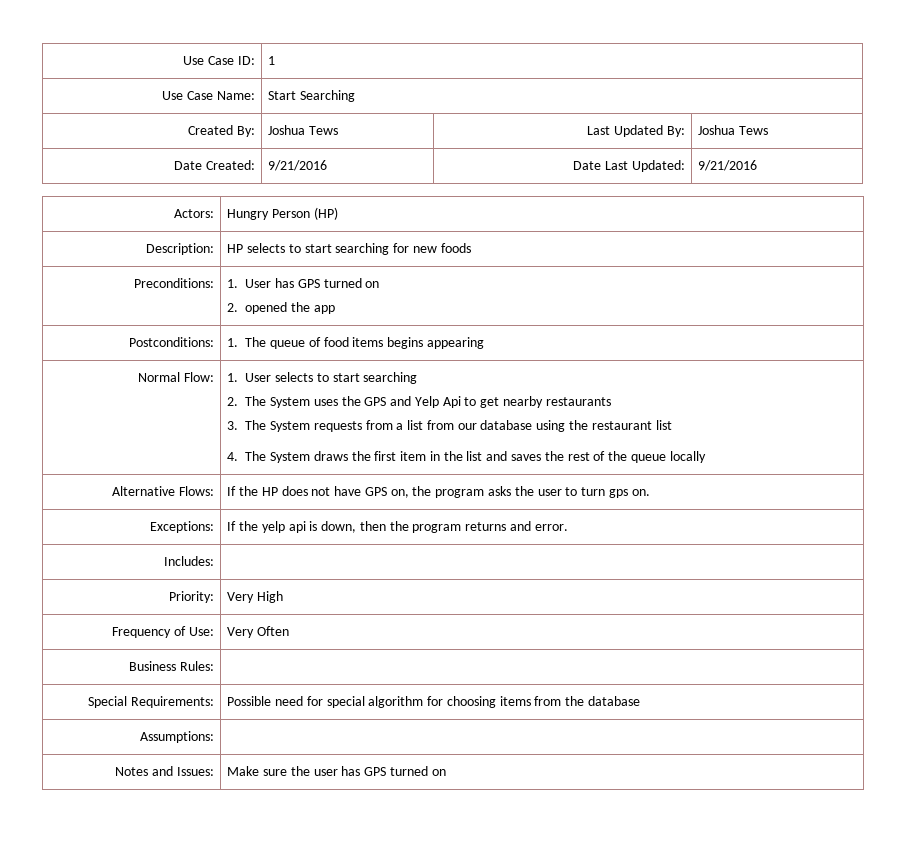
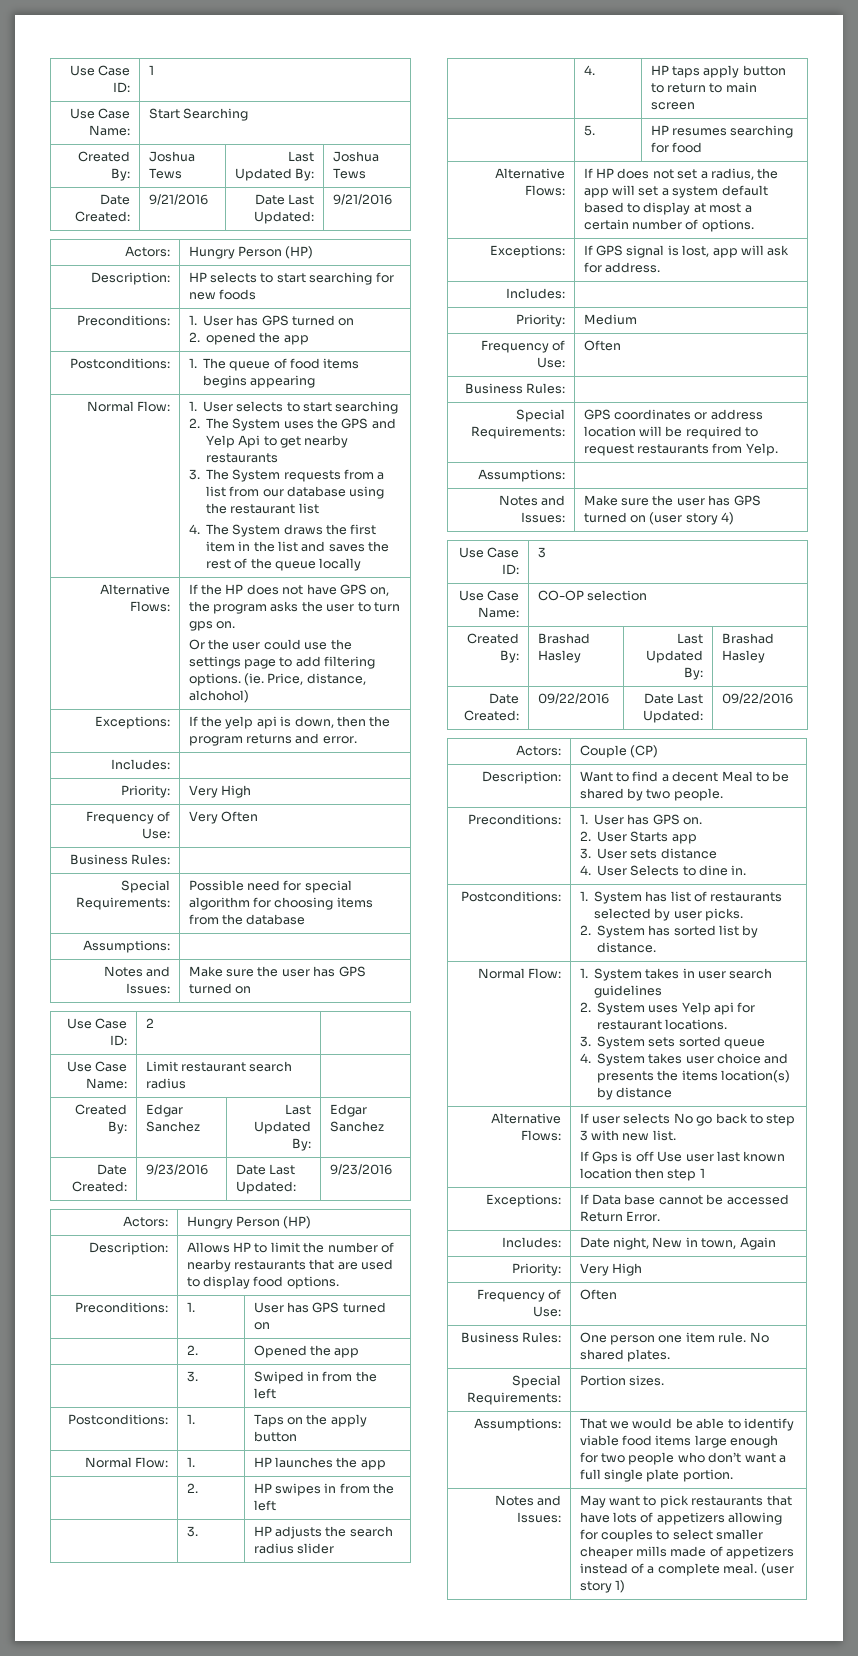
  Alternative Flows: | If the HP does not have GPS on, the program asks the user to turn gps on.
+ Or the user could use the settings page to add filtering options. (ie. Price, distance, alchohol)
+ Use Case ID: | 2 |
+ Use Case Name: | Limit restaurant search radius |
+ Created By: | Edgar Sanchez | Last Updated By: | Edgar Sanchez
+ Date Created: | 9/23/2016 | Date Last Updated: | 9/23/2016
+ Actors: | Hungry Person (HP)
+ Description: | Allows HP to limit the number of nearby restaurants that are used to display food options.
+ Preconditions: | 1. | User has GPS turned on
+ | 2. | Opened the app
+ | 3. | Swiped in from the left
+ Postconditions: | 1. | Taps on the apply button
+ Normal Flow: | 1. | HP launches the app
+ | 2. | HP swipes in from the left
+ | 3. | HP adjusts the search radius slider
+ | 4. | HP taps apply button to return to main screen
+ | 5. | HP resumes searching for food
+ Alternative Flows: | If HP does not set a radius, the app will set a system default based to display at most a certain number of options.
+ Exceptions: | If GPS signal is lost, app will ask for address.
+ Includes: |
+ Priority: | Medium
+ Frequency of Use: | Often
+ Business Rules: |
+ Special Requirements: | GPS coordinates or address location will be required to request restaurants from Yelp.
+ Assumptions: |
+ Notes and Issues: | Make sure the user has GPS turned on (user story 4)
+ Use Case ID: | 3
+ Use Case Name: | CO-OP selection
+ Created By: | Brashad Hasley | Last Updated By: | Brashad Hasley
+ Date Created: | 09/22/2016 | Date Last Updated: | 09/22/2016
+ Actors: | Couple (CP)
+ Description: | Want to find a decent Meal to be shared by two people.
+ Preconditions: | 1. User has GPS on.
+ 2. User Starts app
+ 3. User sets distance
+ 4. User Selects to dine in.
+ Postconditions: | 1. System has list of restaurants selected by user picks.
+ 2. System has sorted list by distance.
+ Normal Flow: | 1. System takes in user search guidelines
+ 2. System uses Yelp api for restaurant locations.
+ 3. System sets sorted queue
+ 4. System takes user choice and presents the items location(s) by distance
+ Alternative Flows: | If user selects No go back to step 3 with new list.
+ If Gps is off Use user last known location then step 1
+ Exceptions: | If Data base cannot be accessed Return Error.
+ Includes: | Date night, New in town, Again
+ Priority: | Very High
+ Frequency of Use: | Often
+ Business Rules: | One person one item rule. No shared plates.
+ Special Requirements: | Portion sizes.
+ Assumptions: | That we would be able to identify viable food items large enough for two people who don’t want a full single plate portion.
+ Notes and Issues: | May want to pick restaurants that have lots of appetizers allowing for couples to select smaller cheaper mills made of appetizers instead of a complete meal. (user story 1)

